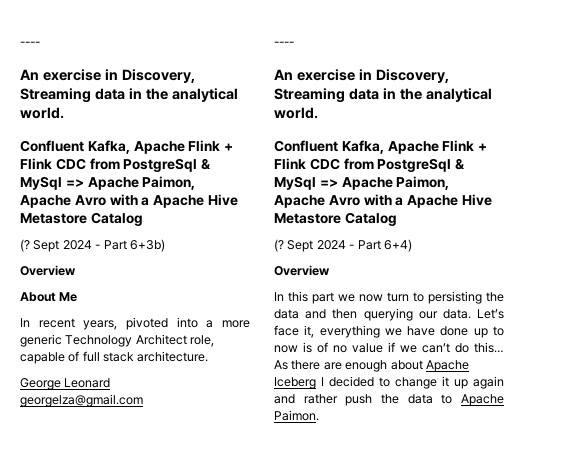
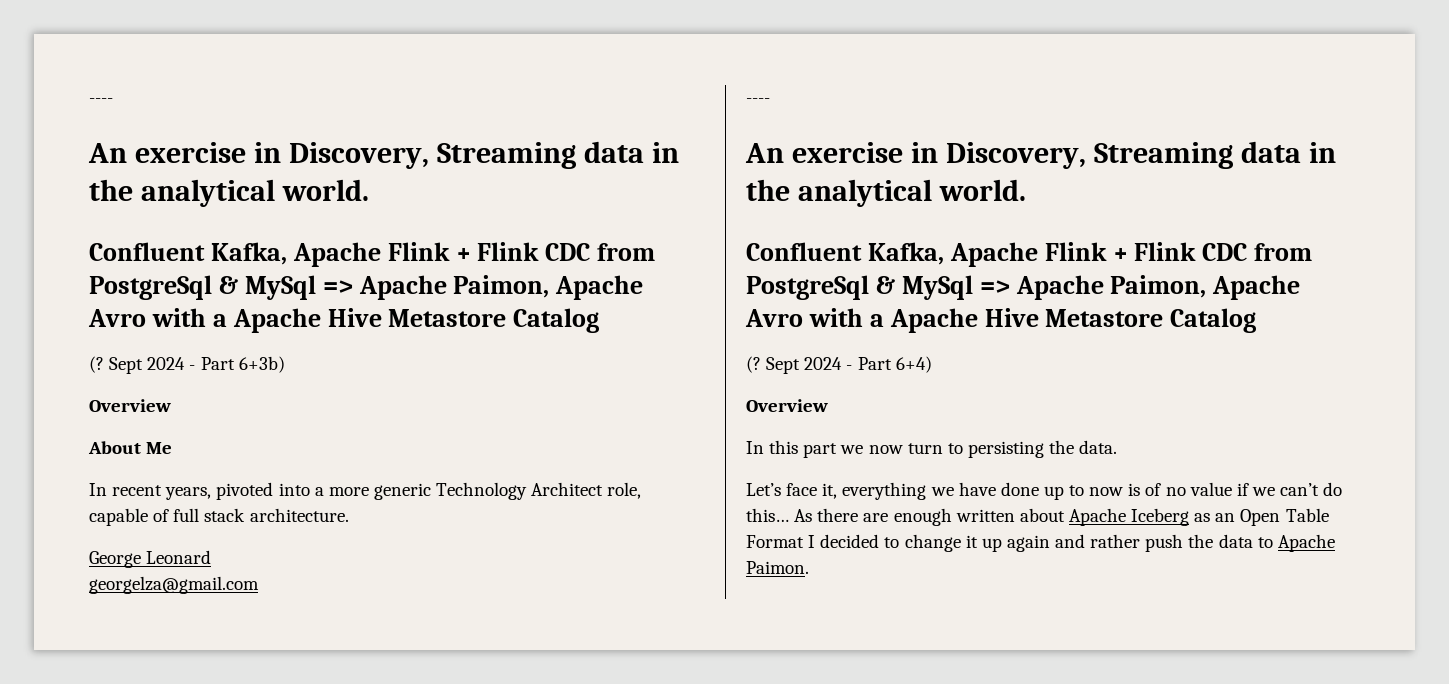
- In this part we now turn to persisting the data and then querying our data. Let’s face it, everything we have done up to now is of no value if we can’t do this…
+ In this part we now turn to persisting the data.
+ Let’s face it, everything we have done up to now is of no value if we can’t do this…
- As there are enough about Apache Iceberg I decided to change it up again and rather push the data to Apache Paimon.
+ As there are enough written about Apache Iceberg as an Open Table Format I decided to change it up again and rather push the data to Apache Paimon.

